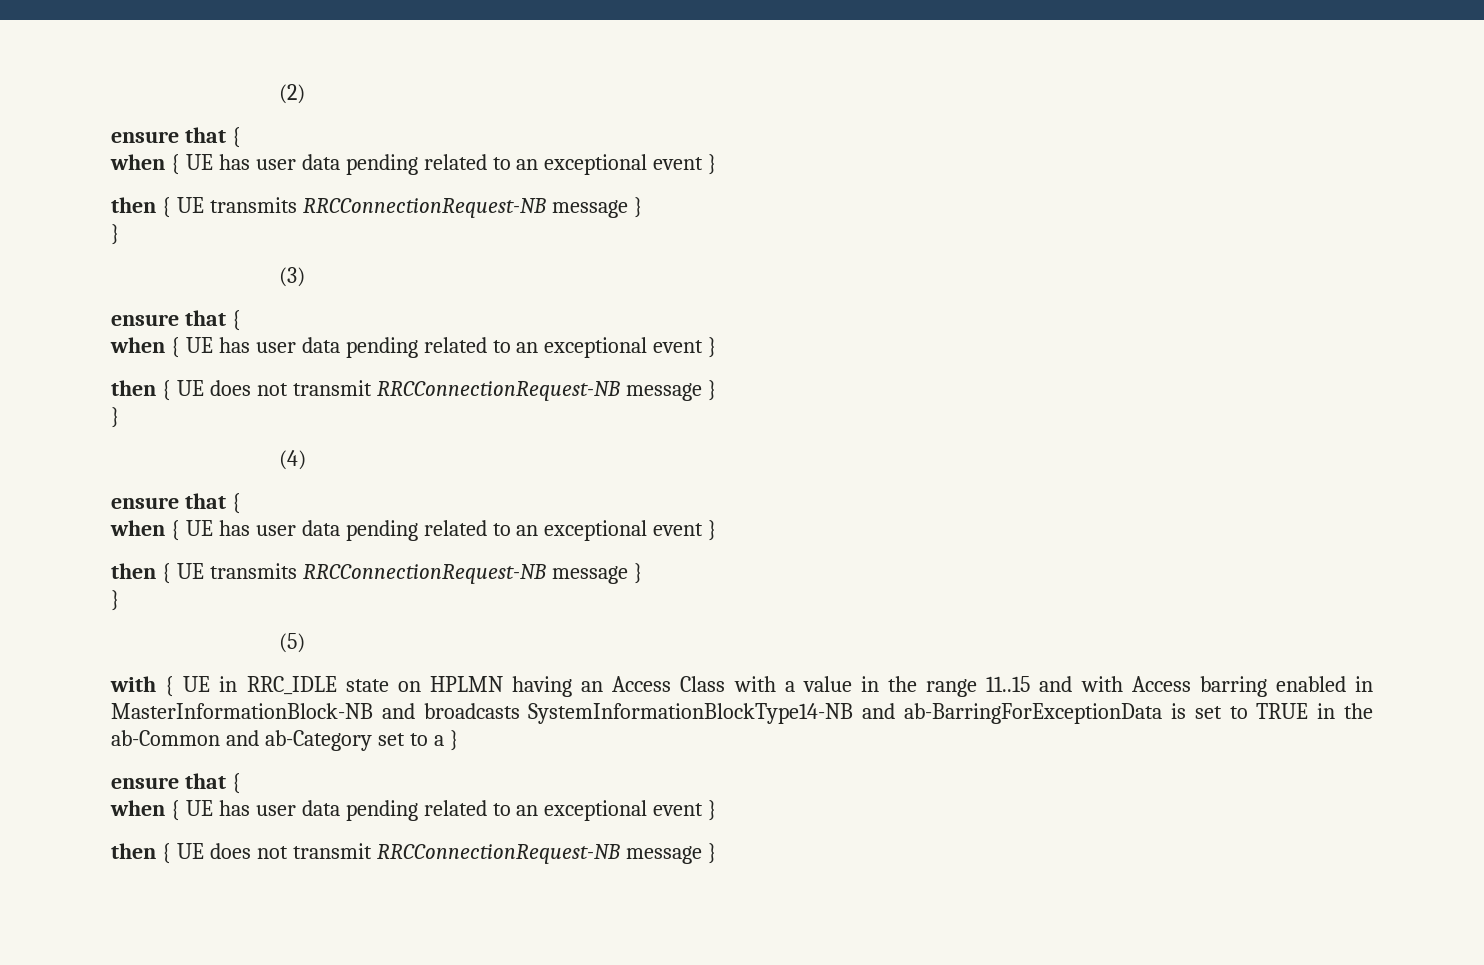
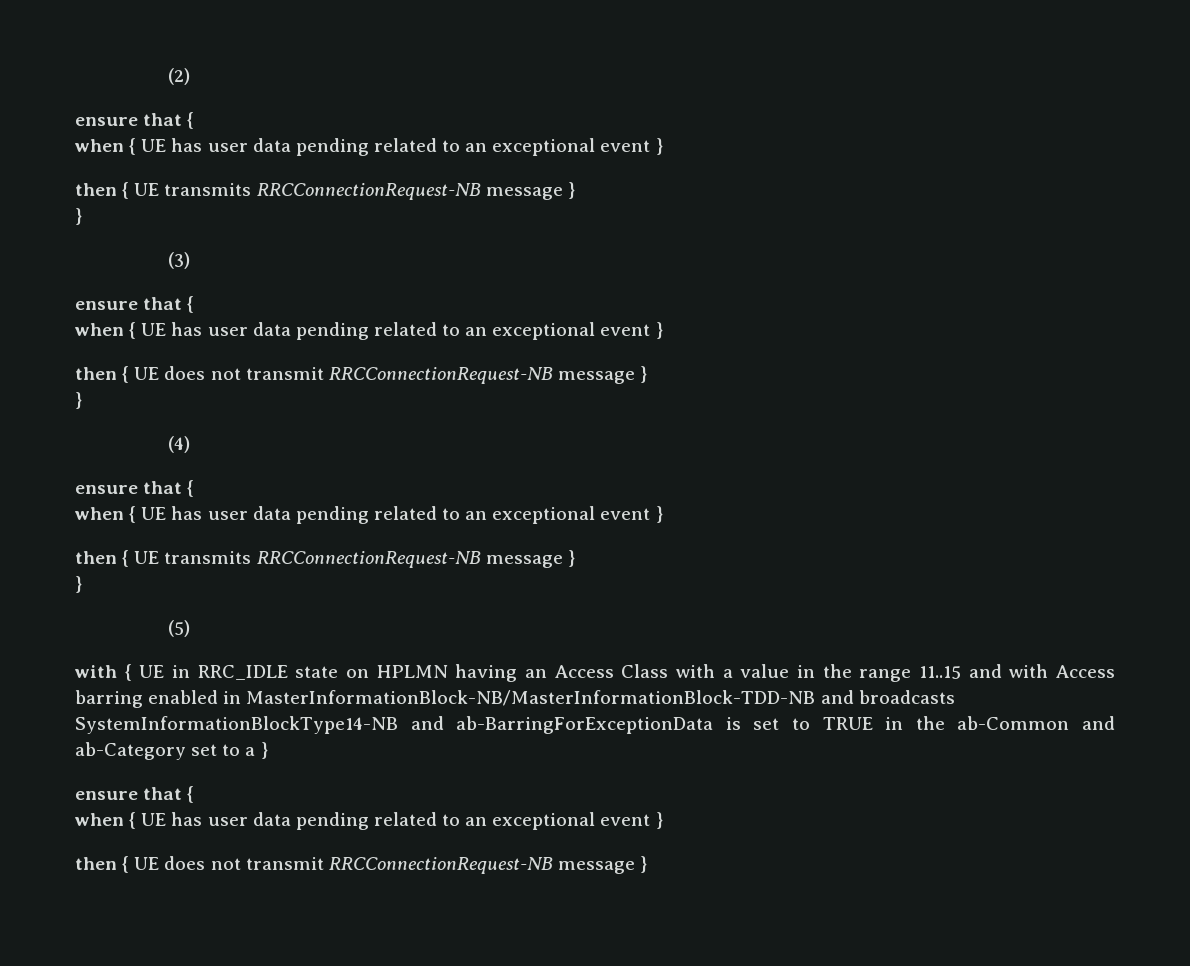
- with { UE in RRC_IDLE state on HPLMN having an Access Class with a value in the range 11..15 and with Access barring enabled in MasterInformationBlock-NB and broadcasts SystemInformationBlockType14-NB and ab-BarringForExceptionData is set to TRUE in the ab-Common and ab-Category set to a }
+ with { UE in RRC_IDLE state on HPLMN having an Access Class with a value in the range 11..15 and with Access barring enabled in MasterInformationBlock-NB/MasterInformationBlock-TDD-NB and broadcasts SystemInformationBlockType14-NB and ab-BarringForExceptionData is set to TRUE in the ab-Common and ab-Category set to a }

